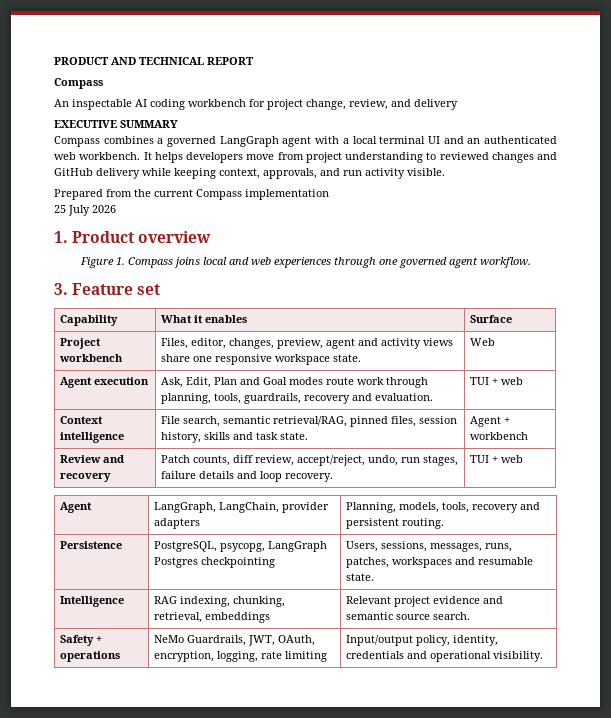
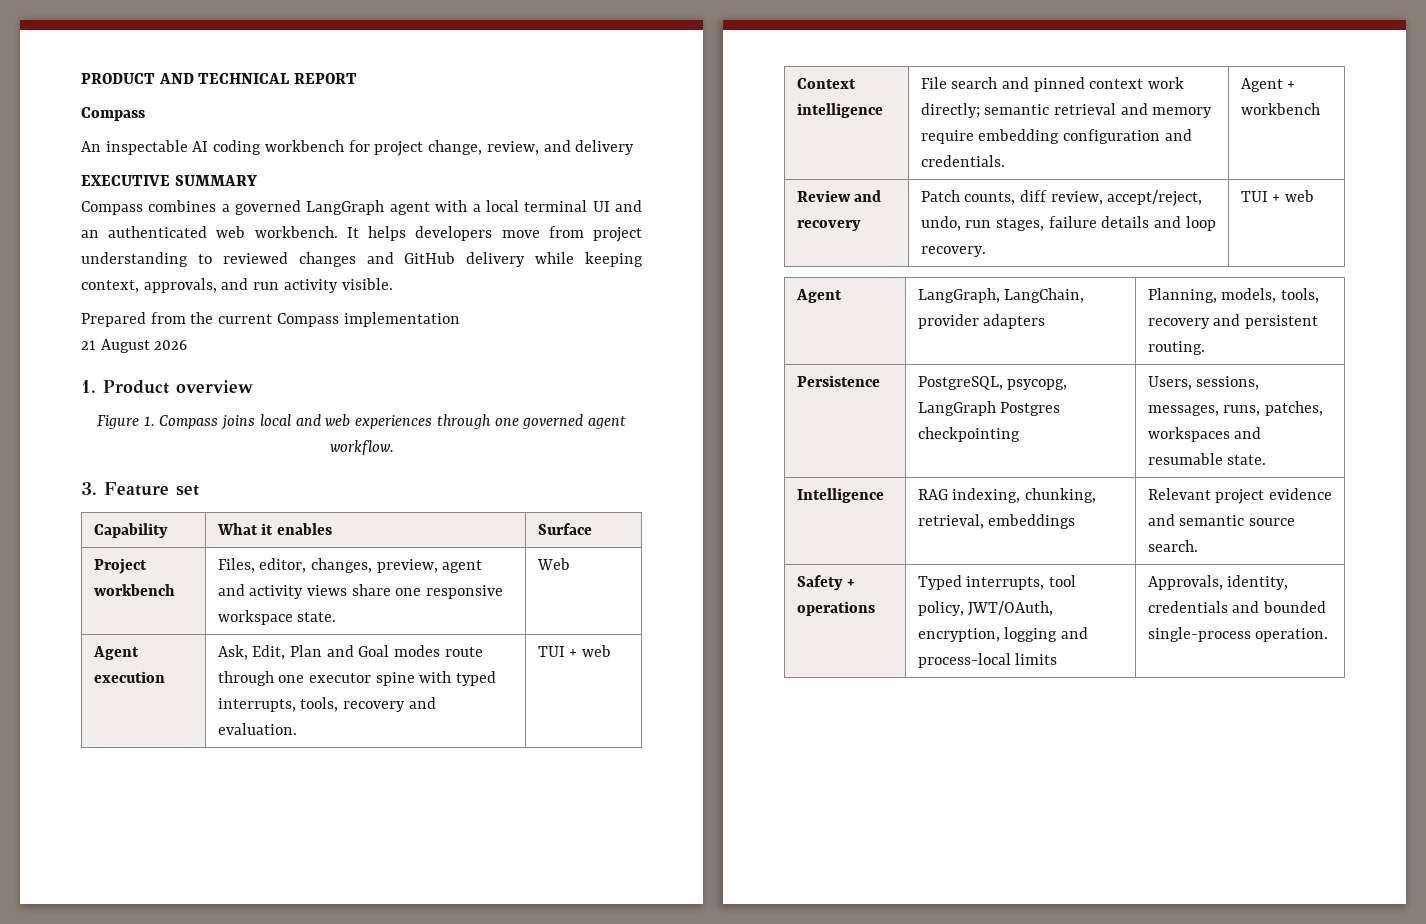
- 25 July 2026
+ 21 August 2026
- Agent execution | Ask, Edit, Plan and Goal modes route work through planning, tools, guardrails, recovery and evaluation. | TUI + web
+ Agent execution | Ask, Edit, Plan and Goal modes route through one executor spine with typed interrupts, tools, recovery and evaluation. | TUI + web
- Context intelligence | File search, semantic retrieval/RAG, pinned files, session history, skills and task state. | Agent + workbench
+ Context intelligence | File search and pinned context work directly; semantic retrieval and memory require embedding configuration and credentials. | Agent + workbench
- Safety + operations | NeMo Guardrails, JWT, OAuth, encryption, logging, rate limiting | Input/output policy, identity, credentials and operational visibility.
+ Safety + operations | Typed interrupts, tool policy, JWT/OAuth, encryption, logging and process-local limits | Approvals, identity, credentials and bounded single-process operation.

